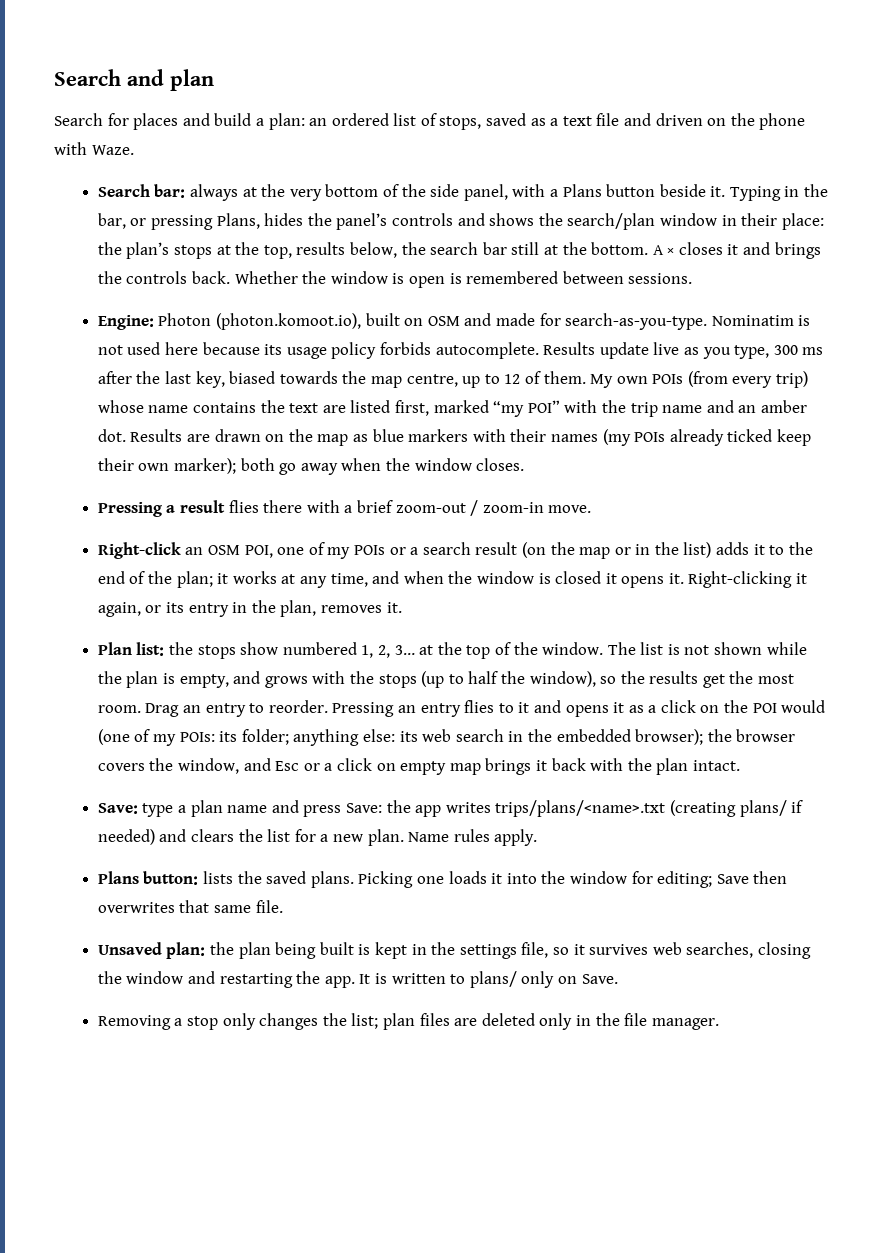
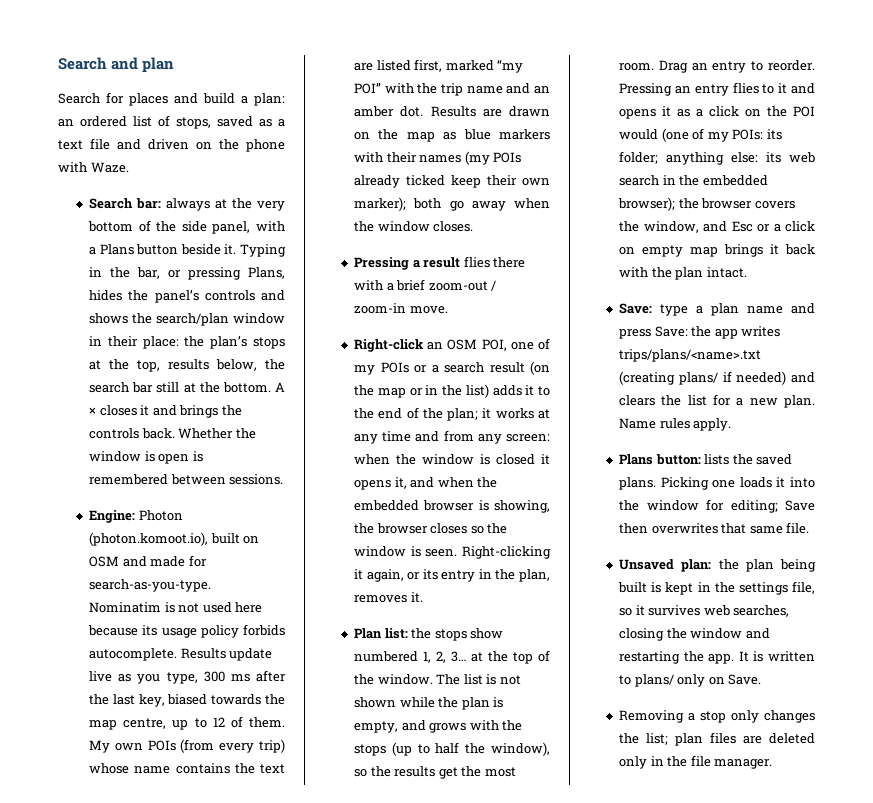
- Right-click an OSM POI, one of my POIs or a search result (on the map or in the list) adds it to the end of the plan; it works at any time, and when the window is closed it opens it.
+ Right-click an OSM POI, one of my POIs or a search result (on the map or in the list) adds it to the end of the plan; it works at any time and from any screen: when the window is closed it opens it, and when the embedded browser is showing, the browser closes so the window is seen.

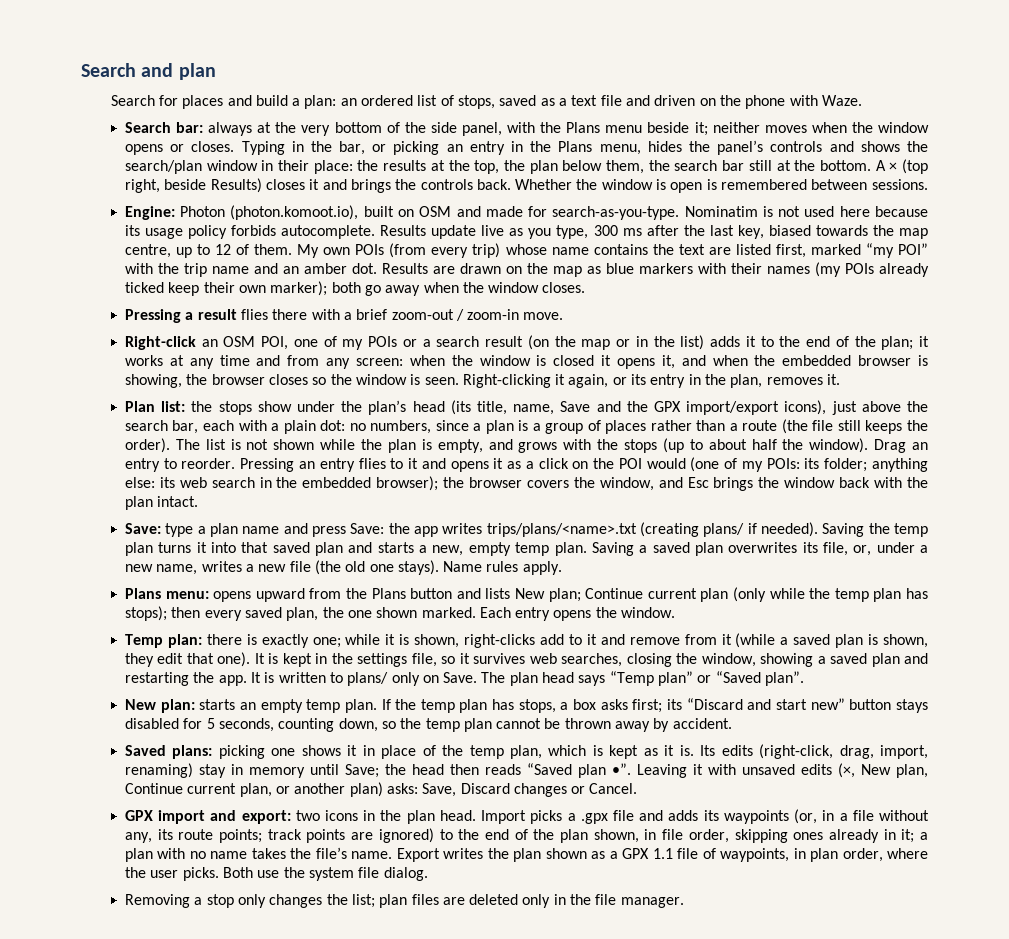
- Search bar: always at the very bottom of the side panel, with a Plans button beside it.
+ Search bar: always at the very bottom of the side panel, with the Plans menu beside it; neither moves when the window opens or closes.
- Typing in the bar, or pressing Plans, hides the panel’s controls and shows the search/plan window in their place: the plan’s stops at the top, results below, the search bar still at the bottom.
+ Typing in the bar, or picking an entry in the Plans menu, hides the panel’s controls and shows the search/plan window in their place: the results at the top, the plan below them, the search bar still at the bottom.
- A × closes it and brings the controls back.
+ A × (top right, beside Results) closes it and brings the controls back.
- Plan list: the stops show numbered 1, 2, 3… at the top of the window.
+ Plan list: the stops show under the plan’s head (its title, name, Save and the GPX import/export icons), just above the search bar, each with a plain dot: no numbers, since a plan is a group of places rather than a route (the file still keeps the order).
- The list is not shown while the plan is empty, and grows with the stops (up to half the window), so the results get the most room.
+ The list is not shown while the plan is empty, and grows with the stops (up to about half the window).
- Pressing an entry flies to it and opens it as a click on the POI would (one of my POIs: its folder; anything else: its web search in the embedded browser); the browser covers the window, and Esc or a click on empty map brings it back with the plan intact.
+ Pressing an entry flies to it and opens it as a click on the POI would (one of my POIs: its folder; anything else: its web search in the embedded browser); the browser covers the window, and Esc brings the window back with the plan intact.
- Save: type a plan name and press Save: the app writes trips/plans/<name>.txt (creating plans/ if needed) and clears the list for a new plan. Name rules apply.
- Plans button: lists the saved plans. Picking one loads it into the window for editing; Save then overwrites that same file.
- Unsaved plan: the plan being built is kept in the settings file, so it survives web searches, closing the window and restarting the app.
+ Save: type a plan name and press Save: the app writes trips/plans/<name>.txt (creating plans/ if needed). Saving the temp plan turns it into that saved plan and starts a new, empty temp plan. Saving a saved plan overwrites its file, or, under a new name, writes a new file (the old one stays). Name rules apply.
+ Plans menu: opens upward from the Plans button and lists New plan; Continue current plan (only while the temp plan has stops); then every saved plan, the one shown marked. Each entry opens the window.
+ Temp plan: there is exactly one; while it is shown, right-clicks add to it and remove from it (while a saved plan is shown, they edit that one). It is kept in the settings file, so it survives web searches, closing the window, showing a saved plan and restarting the app.
+ The plan head says “Temp plan” or “Saved plan”.
+ New plan: starts an empty temp plan. If the temp plan has stops, a box asks first; its “Discard and start new” button stays disabled for 5 seconds, counting down, so the temp plan cannot be thrown away by accident.
+ Saved plans: picking one shows it in place of the temp plan, which is kept as it is. Its edits (right-click, drag, import, renaming) stay in memory until Save; the head then reads “Saved plan •”. Leaving it with unsaved edits (×, New plan, Continue current plan, or another plan) asks: Save, Discard changes or Cancel.
+ GPX import and export: two icons in the plan head. Import picks a .gpx file and adds its waypoints (or, in a file without any, its route points; track points are ignored) to the end of the plan shown, in file order, skipping ones already in it; a plan with no name takes the file’s name. Export writes the plan shown as a GPX 1.1 file of waypoints, in plan order, where the user picks. Both use the system file dialog.

